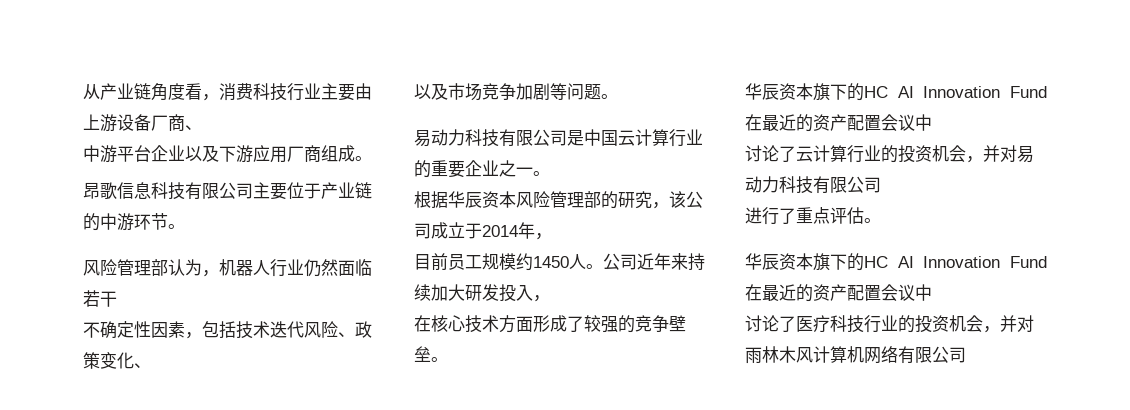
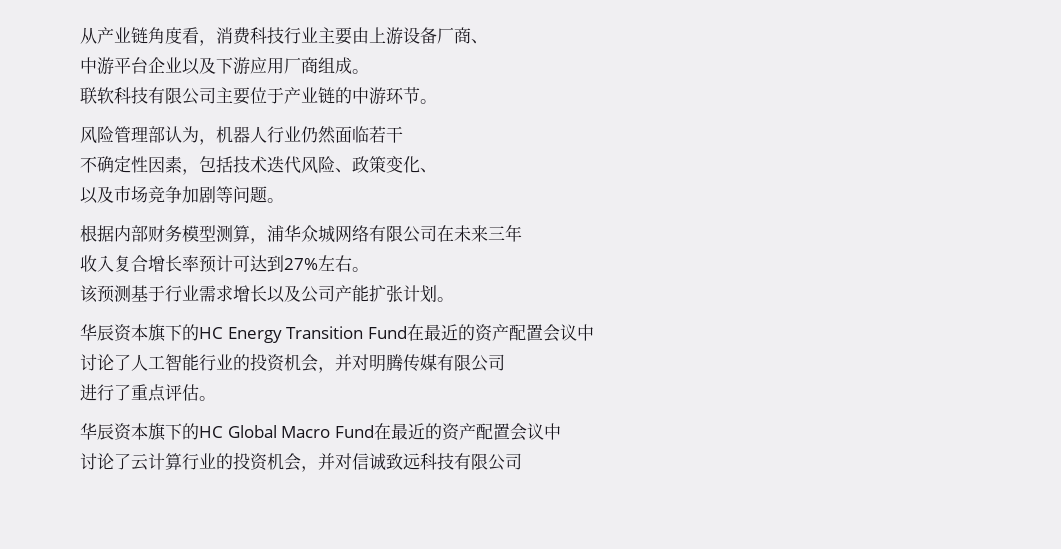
- 昂歌信息科技有限公司主要位于产业链的中游环节。
+ 联软科技有限公司主要位于产业链的中游环节。
- 易动力科技有限公司是中国云计算行业的重要企业之一。
- 根据华辰资本风险管理部的研究，该公司成立于2014年，
- 目前员工规模约1450人。公司近年来持续加大研发投入，
- 在核心技术方面形成了较强的竞争壁垒。
- 华辰资本旗下的HC AI Innovation Fund在最近的资产配置会议中
+ 根据内部财务模型测算，浦华众城网络有限公司在未来三年
+ 收入复合增长率预计可达到27%左右。
+ 该预测基于行业需求增长以及公司产能扩张计划。
+ 华辰资本旗下的HC Energy Transition Fund在最近的资产配置会议中
+ 讨论了人工智能行业的投资机会，并对明腾传媒有限公司
+ 进行了重点评估。
+ 华辰资本旗下的HC Global Macro Fund在最近的资产配置会议中
- 讨论了云计算行业的投资机会，并对易动力科技有限公司
- 进行了重点评估。
- 华辰资本旗下的HC AI Innovation Fund在最近的资产配置会议中
- 讨论了医疗科技行业的投资机会，并对雨林木风计算机网络有限公司
+ 讨论了云计算行业的投资机会，并对信诚致远科技有限公司

